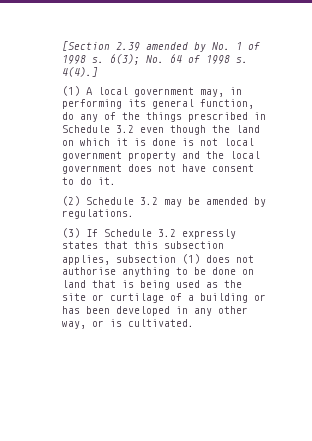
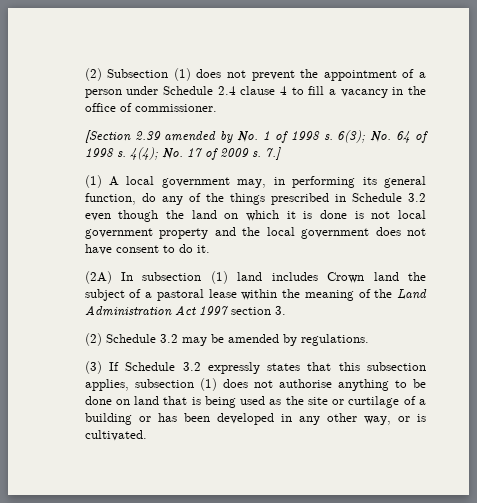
+ (2) Subsection (1) does not prevent the appointment of a person under Schedule 2.4 clause 4 to fill a vacancy in the office of commissioner.
- 4(4).]
+ 4(4); No. 17 of 2009 s. 7.]
+ (2A) In subsection (1) land includes Crown land the subject of a pastoral lease within the meaning of the Land Administration Act 1997 section 3.

